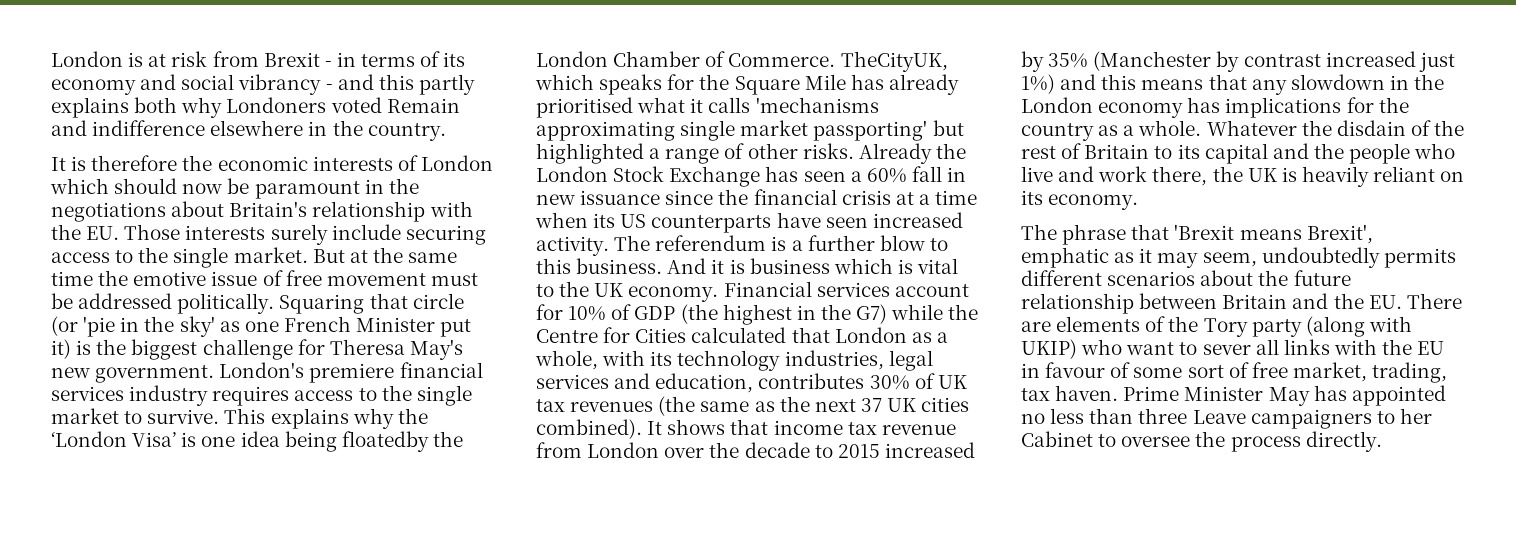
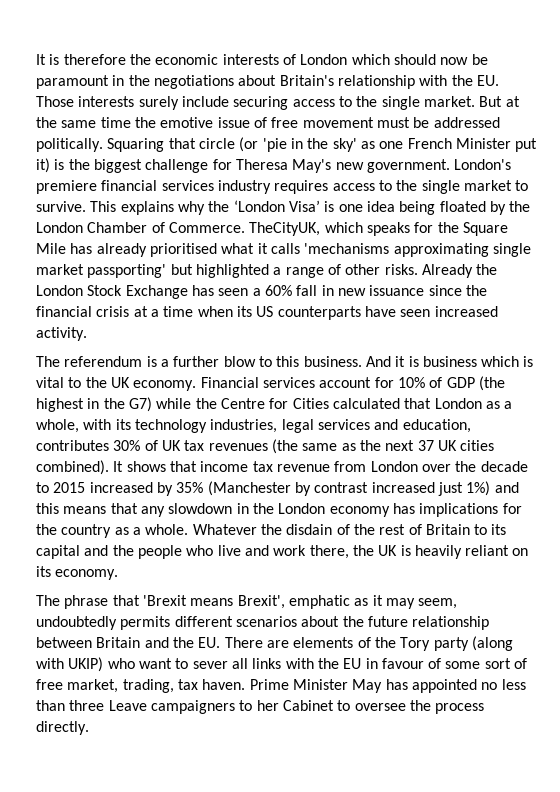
- London is at risk from Brexit - in terms of its economy and social vibrancy - and this partly explains both why Londoners voted Remain and indifference elsewhere in the country.
- This explains why the ‘London Visa’ is one idea being floatedby the London Chamber of Commerce.
+ This explains why the ‘London Visa’ is one idea being floated by the London Chamber of Commerce.
- Already the London Stock Exchange has seen a 60% fall in new issuance since the financial crisis at a time when its US counterparts have seen increased activity. The referendum is a further blow to this business.
+ Already the London Stock Exchange has seen a 60% fall in new issuance since the financial crisis at a time when its US counterparts have seen increased activity.
+ The referendum is a further blow to this business.

